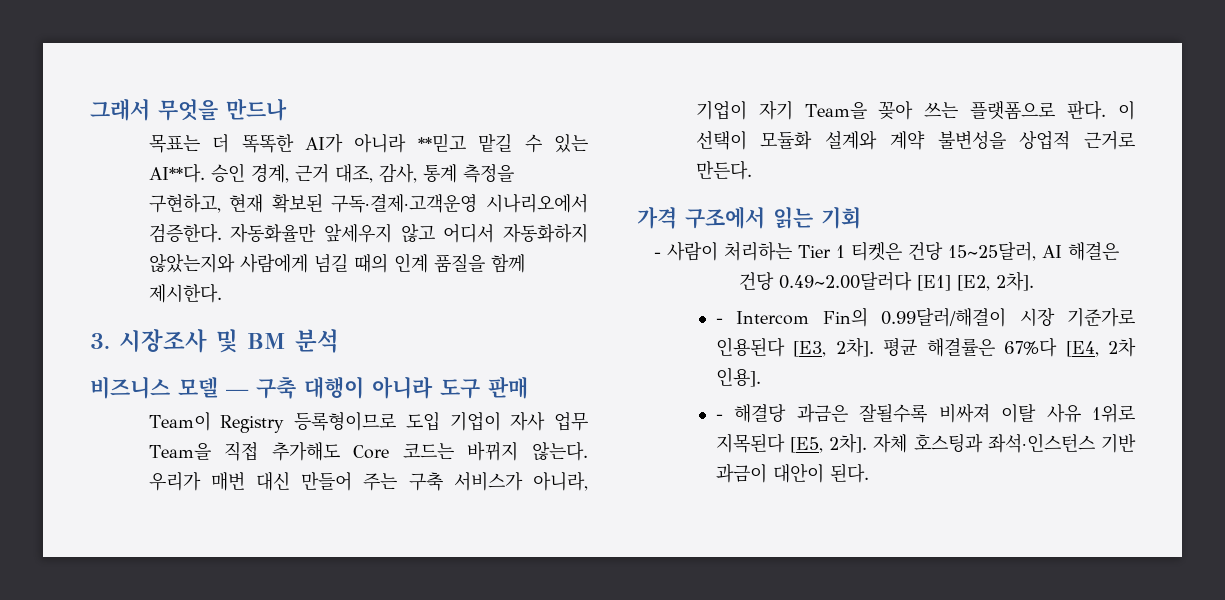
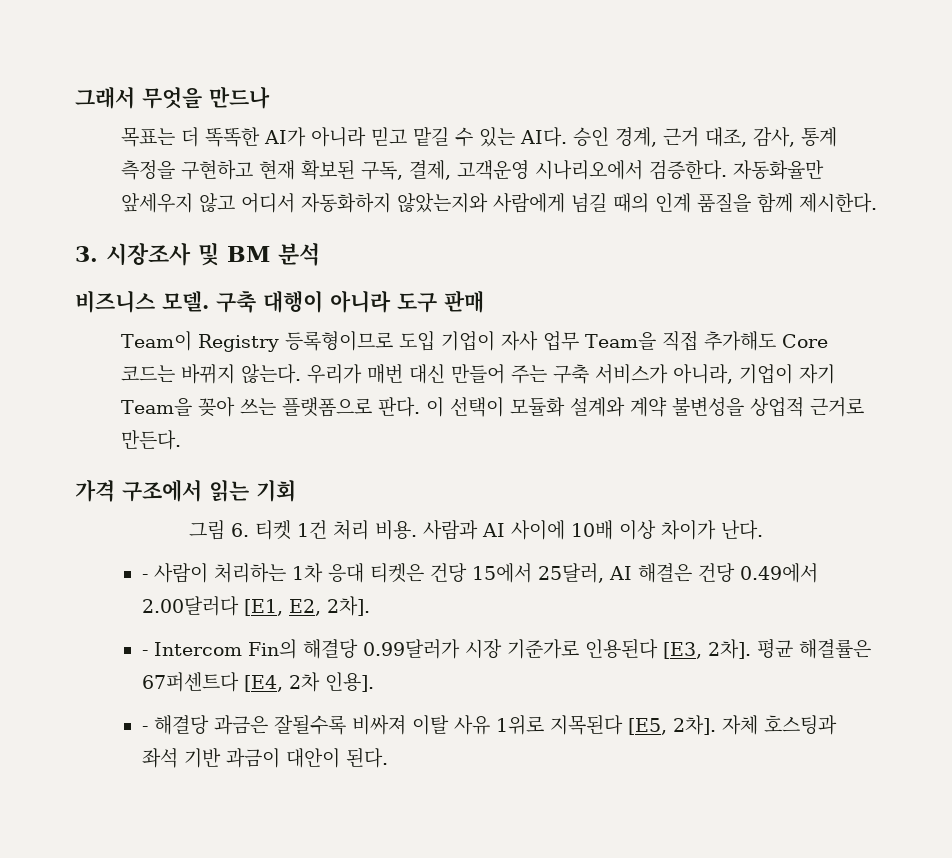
- 목표는 더 똑똑한 AI가 아니라 **믿고 맡길 수 있는 AI**다. 승인 경계, 근거 대조, 감사, 통계 측정을 구현하고, 현재 확보된 구독·결제·고객운영 시나리오에서 검증한다.
+ 목표는 더 똑똑한 AI가 아니라 믿고 맡길 수 있는 AI다. 승인 경계, 근거 대조, 감사, 통계 측정을 구현하고 현재 확보된 구독, 결제, 고객운영 시나리오에서 검증한다.
- 비즈니스 모델 — 구축 대행이 아니라 도구 판매
+ 비즈니스 모델. 구축 대행이 아니라 도구 판매
- - 사람이 처리하는 Tier 1 티켓은 건당 15~25달러, AI 해결은 건당 0.49~2.00달러다 [E1] [E2, 2차].
+ 그림 6. 티켓 1건 처리 비용. 사람과 AI 사이에 10배 이상 차이가 난다.
+ - 사람이 처리하는 1차 응대 티켓은 건당 15에서 25달러, AI 해결은 건당 0.49에서 2.00달러다 [E1, E2, 2차].
- - Intercom Fin의 0.99달러/해결이 시장 기준가로 인용된다 [E3, 2차].
+ - Intercom Fin의 해결당 0.99달러가 시장 기준가로 인용된다 [E3, 2차].
- 평균 해결률은 67%다 [E4, 2차 인용].
+ 평균 해결률은 67퍼센트다 [E4, 2차 인용].
- 자체 호스팅과 좌석·인스턴스 기반 과금이 대안이 된다.
+ 자체 호스팅과 좌석 기반 과금이 대안이 된다.

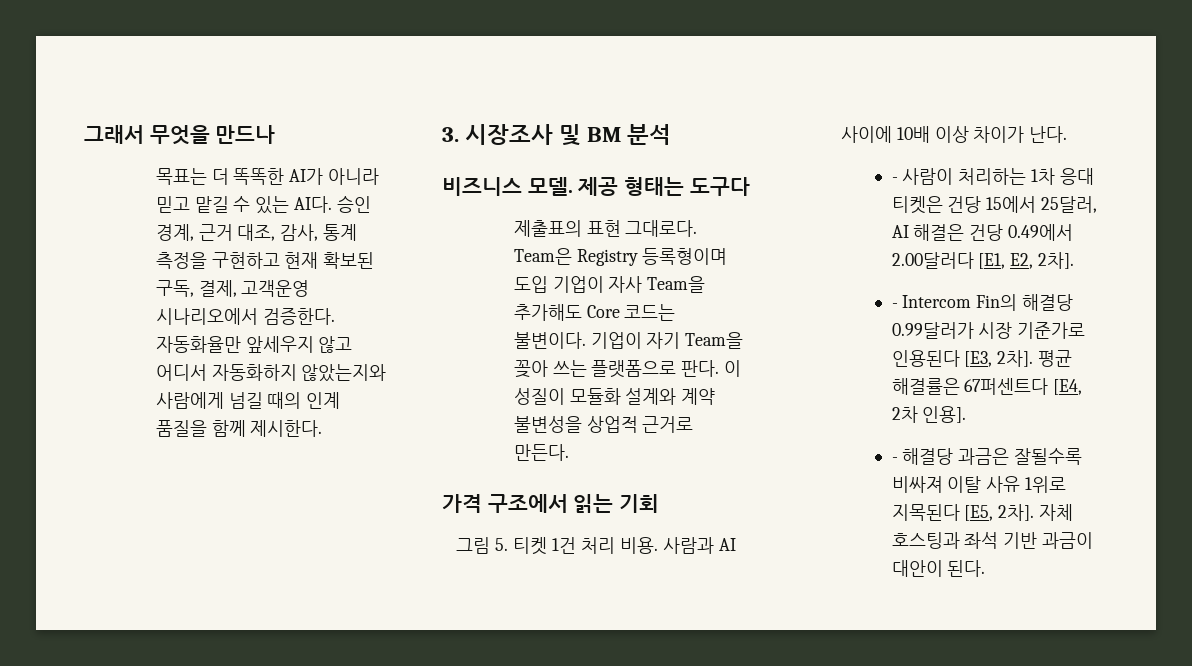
- 구축 대행이 아니라 도구 판매
- Team이 Registry 등록형이므로 도입 기업이 자사 업무 Team을 직접 추가해도 Core 코드는 바뀌지 않는다. 우리가 매번 대신 만들어 주는 구축 서비스가 아니라, 기업이 자기 Team을 꽂아 쓰는 플랫폼으로 판다.
+ 제공 형태는 도구다
+ 제출표의 표현 그대로다. Team은 Registry 등록형이며 도입 기업이 자사 Team을 추가해도 Core 코드는 불변이다. 기업이 자기 Team을 꽂아 쓰는 플랫폼으로 판다.
- 이 선택이 모듈화 설계와 계약 불변성을 상업적 근거로 만든다.
+ 이 성질이 모듈화 설계와 계약 불변성을 상업적 근거로 만든다.
- 그림 6. 티켓 1건 처리 비용.
+ 그림 5. 티켓 1건 처리 비용.

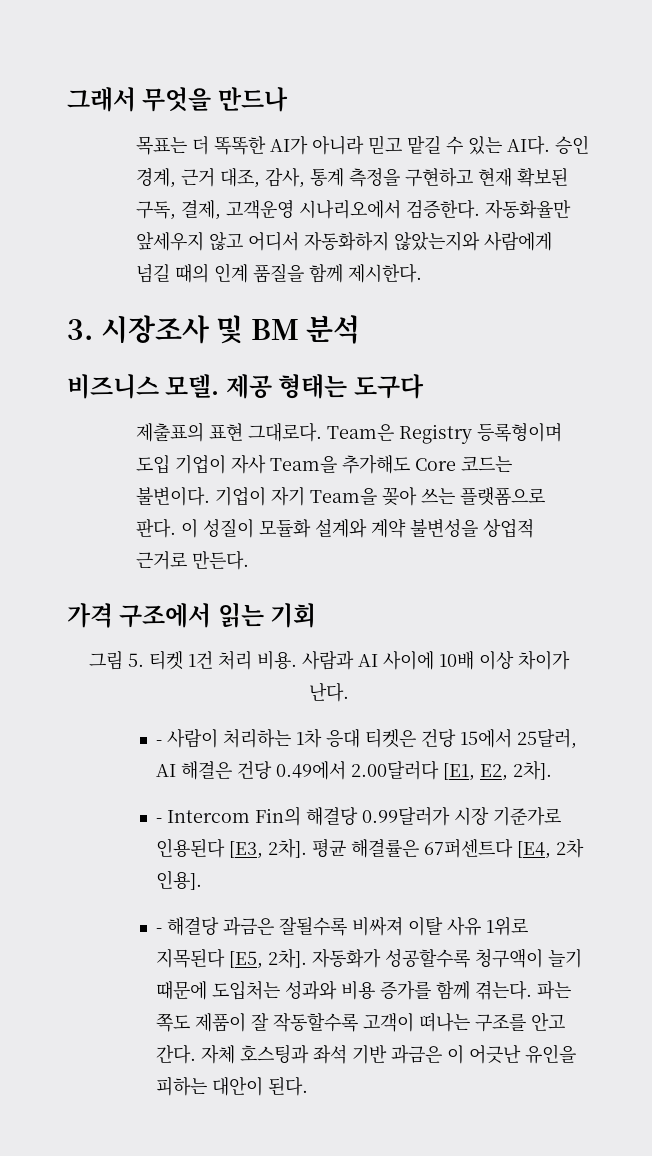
- 자체 호스팅과 좌석 기반 과금이 대안이 된다.
+ 자동화가 성공할수록 청구액이 늘기 때문에 도입처는 성과와 비용 증가를 함께 겪는다. 파는 쪽도 제품이 잘 작동할수록 고객이 떠나는 구조를 안고 간다. 자체 호스팅과 좌석 기반 과금은 이 어긋난 유인을 피하는 대안이 된다.

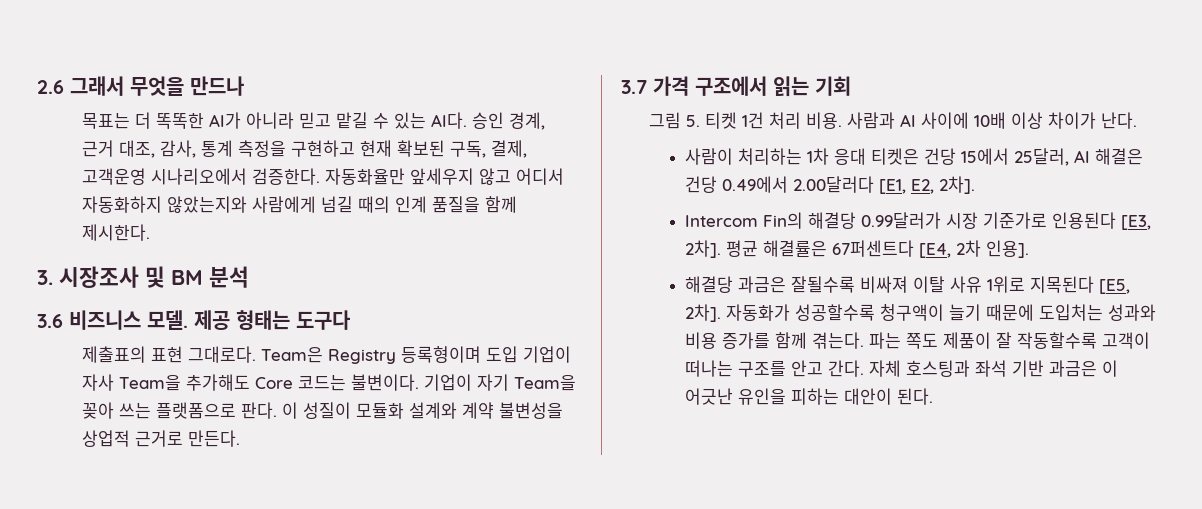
- 그래서 무엇을 만드나
+ 2.6 그래서 무엇을 만드나
- 비즈니스 모델.
+ 3.6 비즈니스 모델.
- 가격 구조에서 읽는 기회
+ 3.7 가격 구조에서 읽는 기회
- - 사람이 처리하는 1차 응대 티켓은 건당 15에서 25달러, AI 해결은 건당 0.49에서 2.00달러다 [E1, E2, 2차].
+ 사람이 처리하는 1차 응대 티켓은 건당 15에서 25달러, AI 해결은 건당 0.49에서 2.00달러다 [E1, E2, 2차].
- - Intercom Fin의 해결당 0.99달러가 시장 기준가로 인용된다 [E3, 2차].
+ Intercom Fin의 해결당 0.99달러가 시장 기준가로 인용된다 [E3, 2차].
- - 해결당 과금은 잘될수록 비싸져 이탈 사유 1위로 지목된다 [E5, 2차].
+ 해결당 과금은 잘될수록 비싸져 이탈 사유 1위로 지목된다 [E5, 2차].

